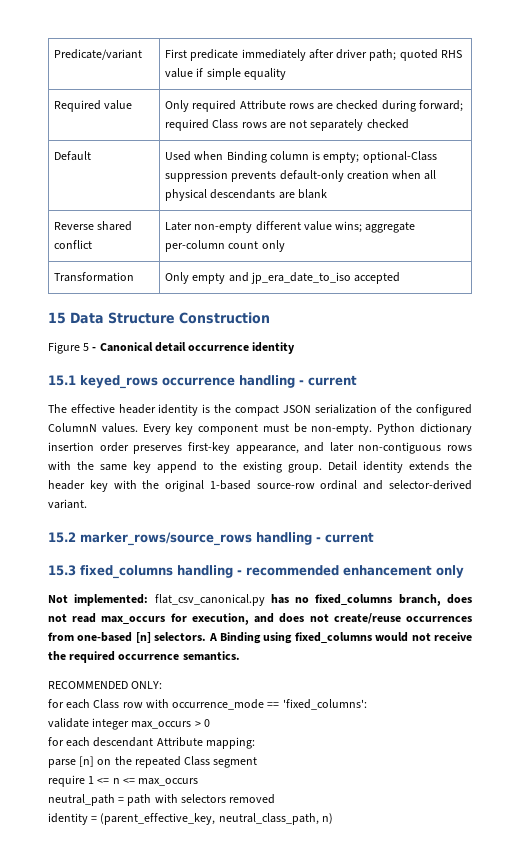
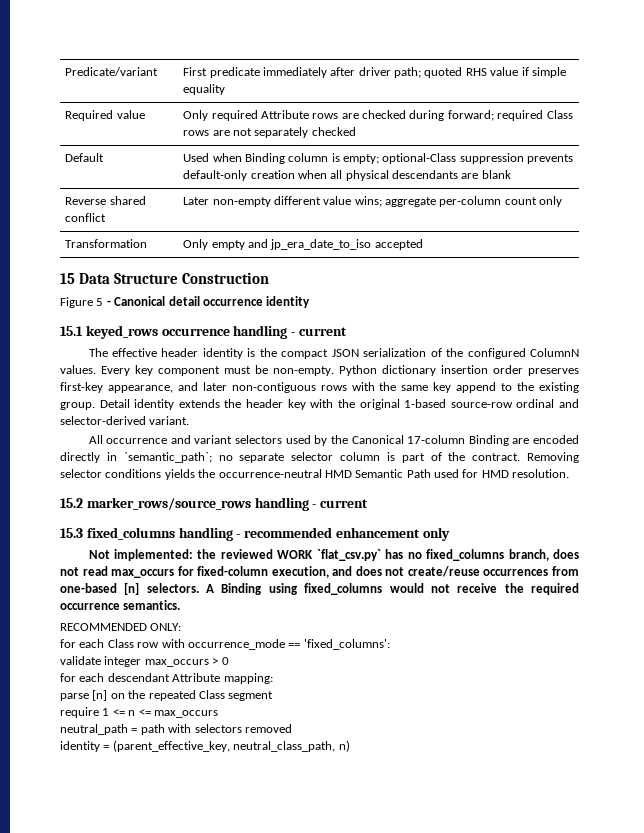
+ All occurrence and variant selectors used by the Canonical 17-column Binding are encoded directly in `semantic_path`; no separate selector column is part of the contract. Removing selector conditions yields the occurrence-neutral HMD Semantic Path used for HMD resolution.
- Not implemented: flat_csv_canonical.py has no fixed_columns branch, does not read max_occurs for execution, and does not create/reuse occurrences from one-based [n] selectors.
+ Not implemented: the reviewed WORK `flat_csv.py` has no fixed_columns branch, does not read max_occurs for fixed-column execution, and does not create/reuse occurrences from one-based [n] selectors.

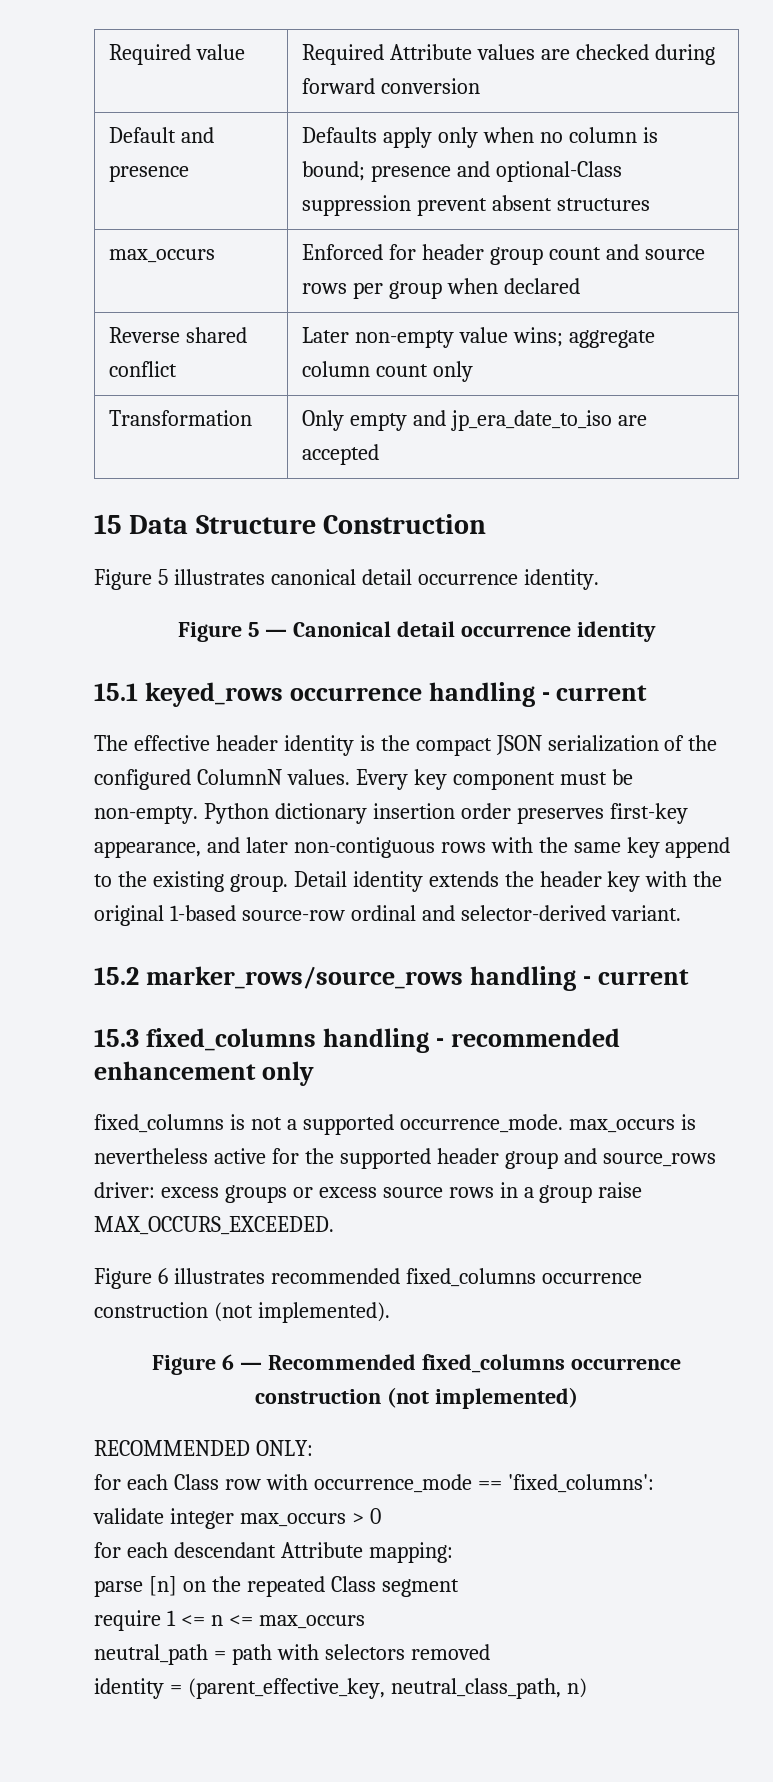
- Predicate/variant | First predicate immediately after driver path; quoted RHS value if simple equality
- Required value | Only required Attribute rows are checked during forward; required Class rows are not separately checked
- Default | Used when Binding column is empty; optional-Class suppression prevents default-only creation when all physical descendants are blank
+ Required value | Required Attribute values are checked during forward conversion
+ Default and presence | Defaults apply only when no column is bound; presence and optional-Class suppression prevent absent structures
+ max_occurs | Enforced for header group count and source rows per group when declared
- Reverse shared conflict | Later non-empty different value wins; aggregate per-column count only
+ Reverse shared conflict | Later non-empty value wins; aggregate column count only
- Transformation | Only empty and jp_era_date_to_iso accepted
+ Transformation | Only empty and jp_era_date_to_iso are accepted
- Figure 5 - Canonical detail occurrence identity
+ Figure 5 illustrates canonical detail occurrence identity.
+ Figure 5 — Canonical detail occurrence identity
- All occurrence and variant selectors used by the Canonical 17-column Binding are encoded directly in `semantic_path`; no separate selector column is part of the contract. Removing selector conditions yields the occurrence-neutral HMD Semantic Path used for HMD resolution.
- Not implemented: the reviewed WORK `flat_csv.py` has no fixed_columns branch, does not read max_occurs for fixed-column execution, and does not create/reuse occurrences from one-based [n] selectors. A Binding using fixed_columns would not receive the required occurrence semantics.
+ fixed_columns is not a supported occurrence_mode. max_occurs is nevertheless active for the supported header group and source_rows driver: excess groups or excess source rows in a group raise MAX_OCCURS_EXCEEDED.
+ Figure 6 illustrates recommended fixed_columns occurrence construction (not implemented).
+ Figure 6 — Recommended fixed_columns occurrence construction (not implemented)

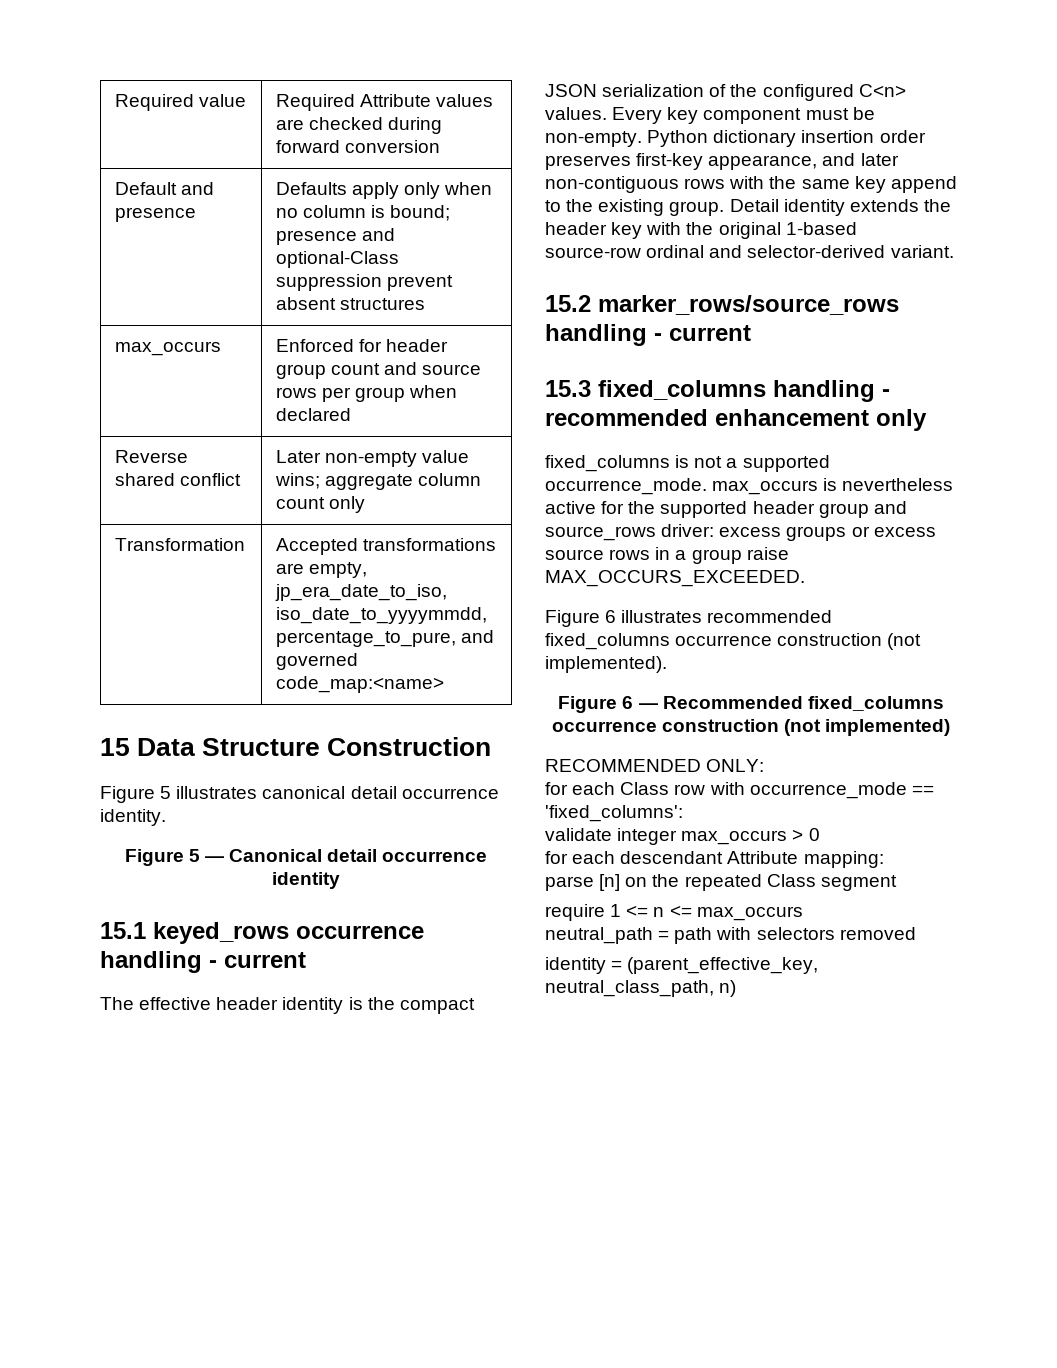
- Transformation | Only empty and jp_era_date_to_iso are accepted
+ Transformation | Accepted transformations are empty, jp_era_date_to_iso, iso_date_to_yyyymmdd, percentage_to_pure, and governed code_map:<name>
- The effective header identity is the compact JSON serialization of the configured ColumnN values.
+ The effective header identity is the compact JSON serialization of the configured C<n> values.

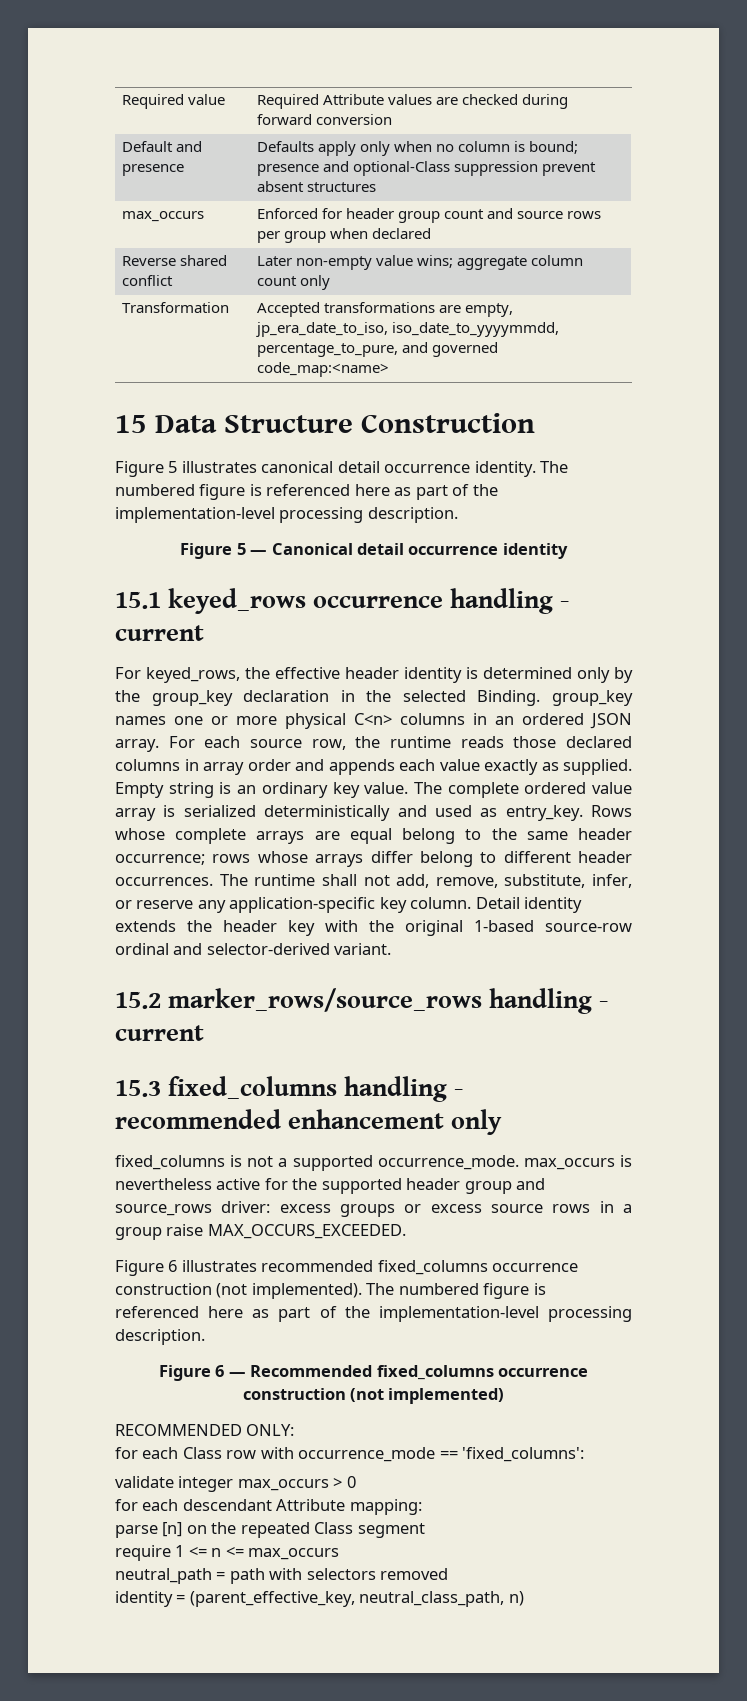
- Figure 5 illustrates canonical detail occurrence identity.
+ Figure 5 illustrates canonical detail occurrence identity. The numbered figure is referenced here as part of the implementation-level processing description.
- The effective header identity is the compact JSON serialization of the configured C<n> values. Every key component must be non-empty. Python dictionary insertion order preserves first-key appearance, and later non-contiguous rows with the same key append to the existing group.
+ For keyed_rows, the effective header identity is determined only by the group_key declaration in the selected Binding. group_key names one or more physical C<n> columns in an ordered JSON array. For each source row, the runtime reads those declared columns in array order and appends each value exactly as supplied. Empty string is an ordinary key value. The complete ordered value array is serialized deterministically and used as entry_key. Rows whose complete arrays are equal belong to the same header occurrence; rows whose arrays differ belong to different header occurrences. The runtime shall not add, remove, substitute, infer, or reserve any application-specific key column.
- Figure 6 illustrates recommended fixed_columns occurrence construction (not implemented).
+ Figure 6 illustrates recommended fixed_columns occurrence construction (not implemented). The numbered figure is referenced here as part of the implementation-level processing description.

